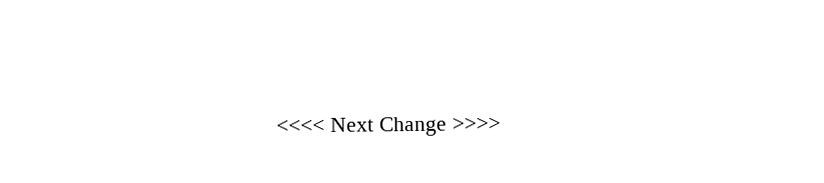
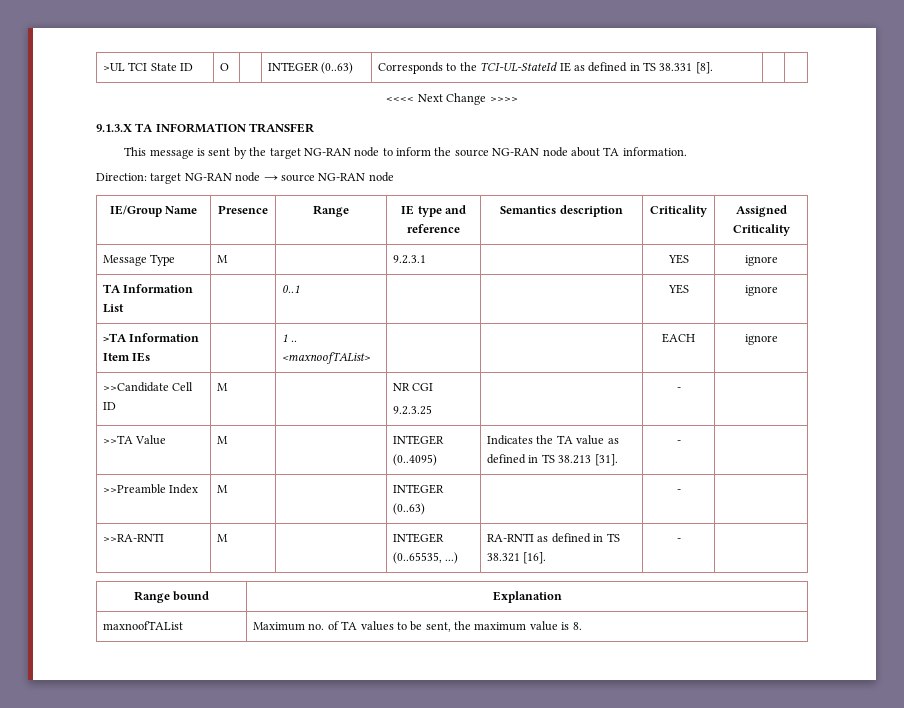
+ >UL TCI State ID | O | | INTEGER (0..63) | Corresponds to the TCI-UL-StateId IE as defined in TS 38.331 [8]. | |
  <<<< Next Change >>>>
+ 9.1.3.X TA INFORMATION TRANSFER
+ This message is sent by the target NG-RAN node to inform the source NG-RAN node about TA information.
+ Direction: target NG-RAN node → source NG-RAN node
+ IE/Group Name | Presence | Range | IE type and reference | Semantics description | Criticality | Assigned Criticality
+ Message Type | M | | 9.2.3.1 | | YES | ignore
+ TA Information List | | 0..1 | | | YES | ignore
+ >TA Information Item IEs | | 1 .. <maxnoofTAList> | | | EACH | ignore
+ >>Candidate Cell ID | M | | NR CGI
+ 9.2.3.25 | | - |
+ >>TA Value | M | | INTEGER (0..4095) | Indicates the TA value as defined in TS 38.213 [31]. | - |
+ >>Preamble Index | M | | INTEGER (0..63) | | - |
+ >>RA-RNTI | M | | INTEGER (0..65535, ...) | RA-RNTI as defined in TS 38.321 [16]. | - |
+ Range bound | Explanation
+ maxnoofTAList | Maximum no. of TA values to be sent, the maximum value is 8.

